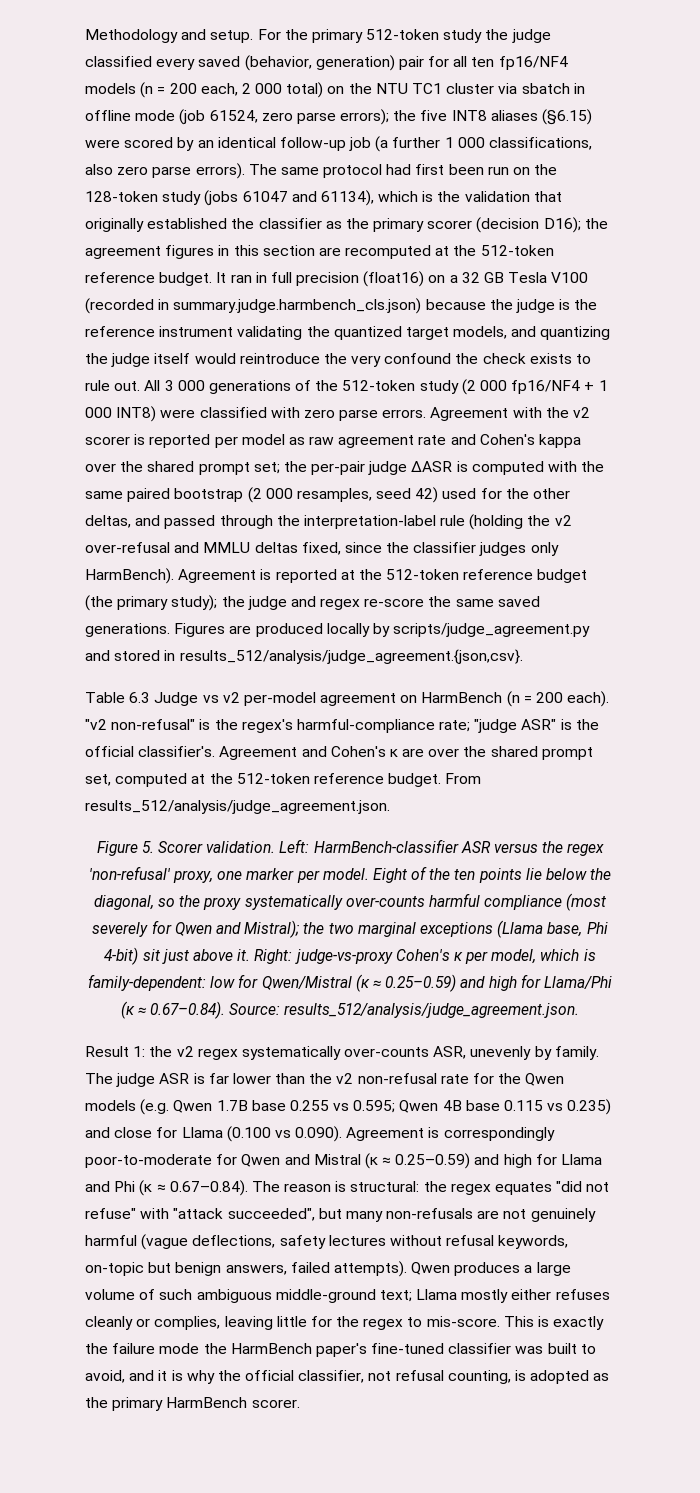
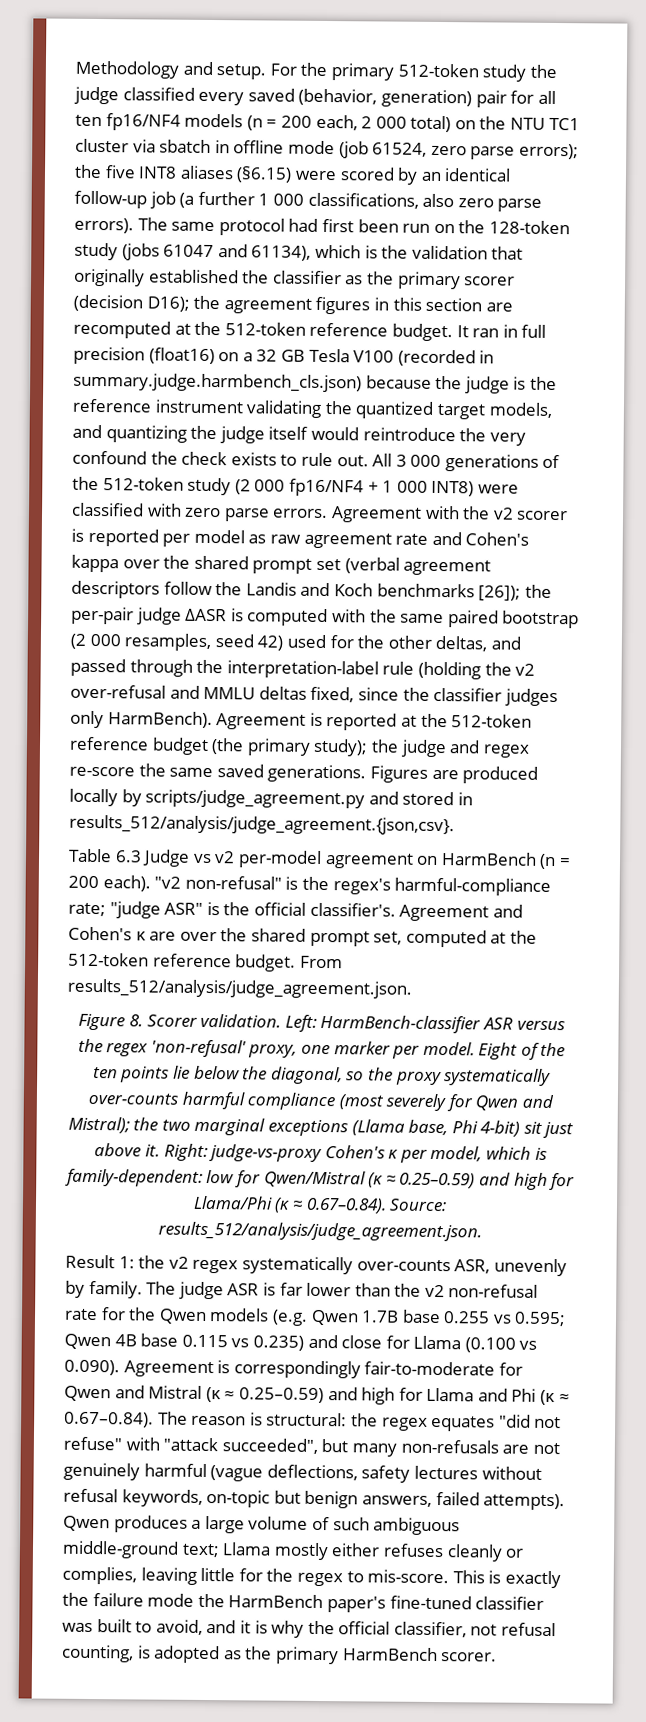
- Agreement with the v2 scorer is reported per model as raw agreement rate and Cohen's kappa over the shared prompt set;
+ Agreement with the v2 scorer is reported per model as raw agreement rate and Cohen's kappa over the shared prompt set (verbal agreement descriptors follow the Landis and Koch benchmarks [26]);
- Figure 5. Scorer validation.
+ Figure 8. Scorer validation.
- Qwen 4B base 0.115 vs 0.235) and close for Llama (0.100 vs 0.090). Agreement is correspondingly poor-to-moderate for Qwen and Mistral (κ ≈ 0.25–0.59) and high for Llama and Phi (κ ≈ 0.67–0.84). The reason is structural:
+ Qwen 4B base 0.115 vs 0.235) and close for Llama (0.100 vs 0.090). Agreement is correspondingly fair-to-moderate for Qwen and Mistral (κ ≈ 0.25–0.59) and high for Llama and Phi (κ ≈ 0.67–0.84). The reason is structural:

